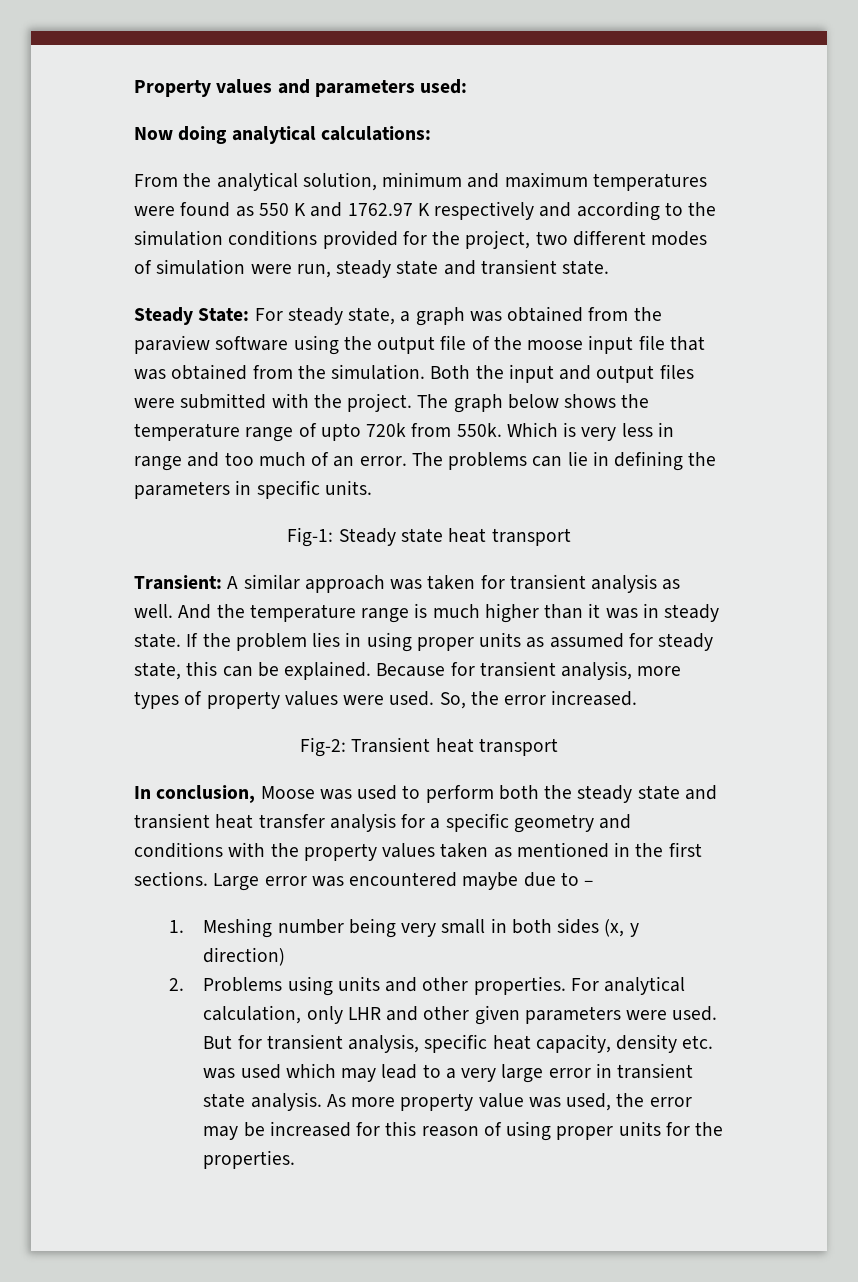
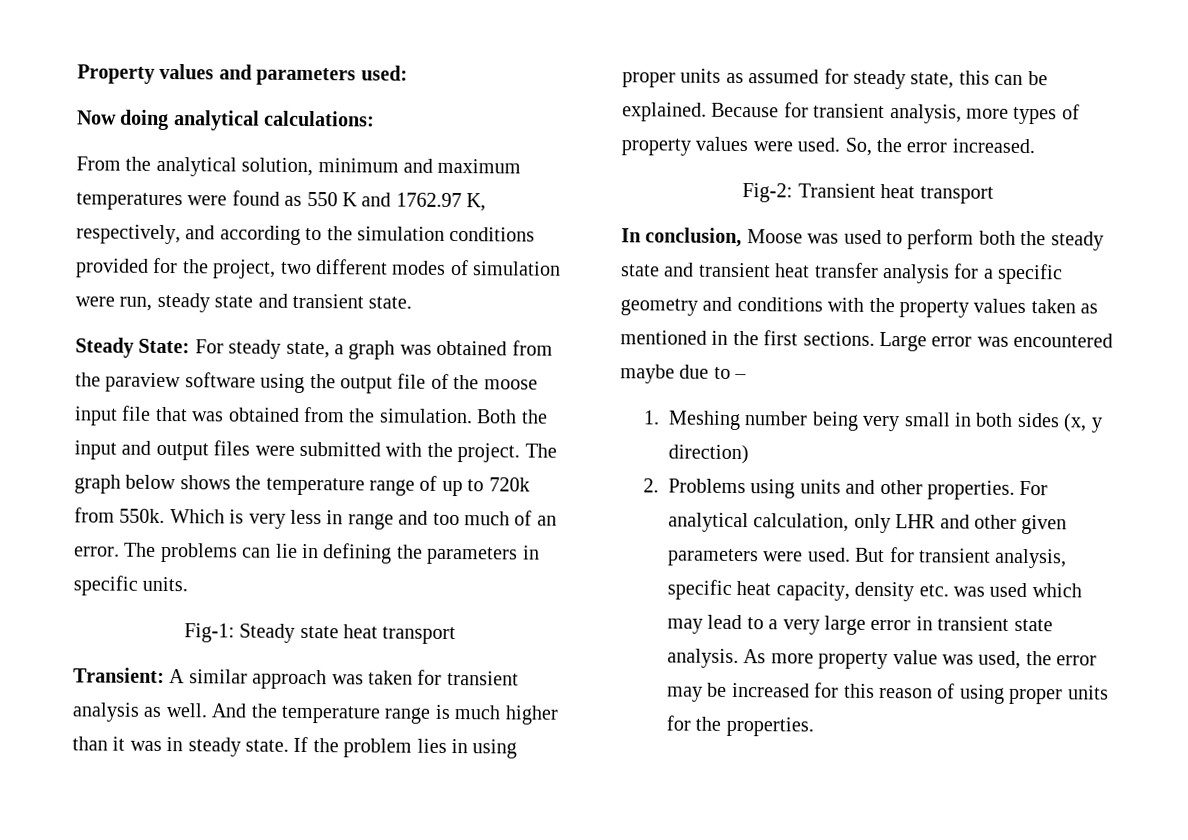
- From the analytical solution, minimum and maximum temperatures were found as 550 K and 1762.97 K respectively and according to the simulation conditions provided for the project, two different modes of simulation were run, steady state and transient state.
+ From the analytical solution, minimum and maximum temperatures were found as 550 K and 1762.97 K, respectively, and according to the simulation conditions provided for the project, two different modes of simulation were run, steady state and transient state.
- The graph below shows the temperature range of upto 720k from 550k.
+ The graph below shows the temperature range of up to 720k from 550k.

